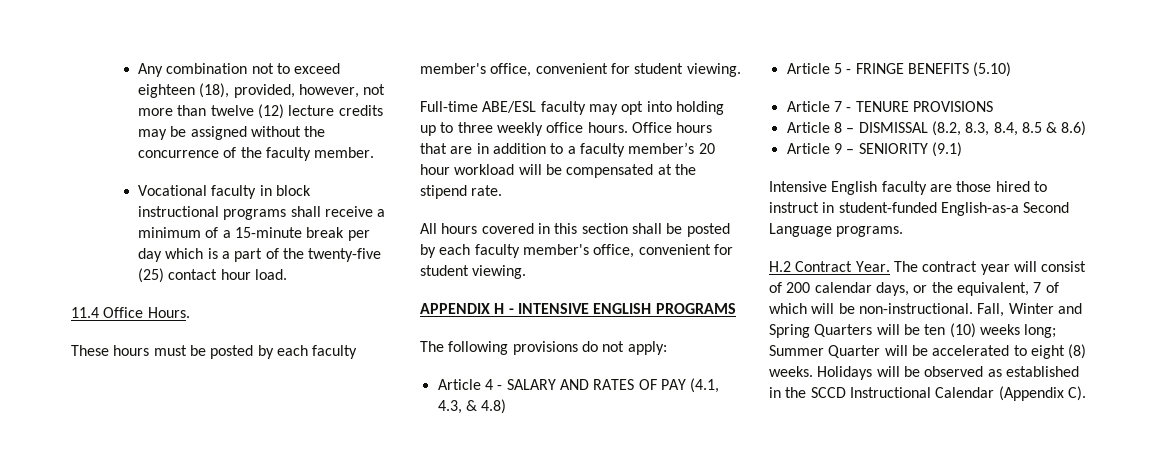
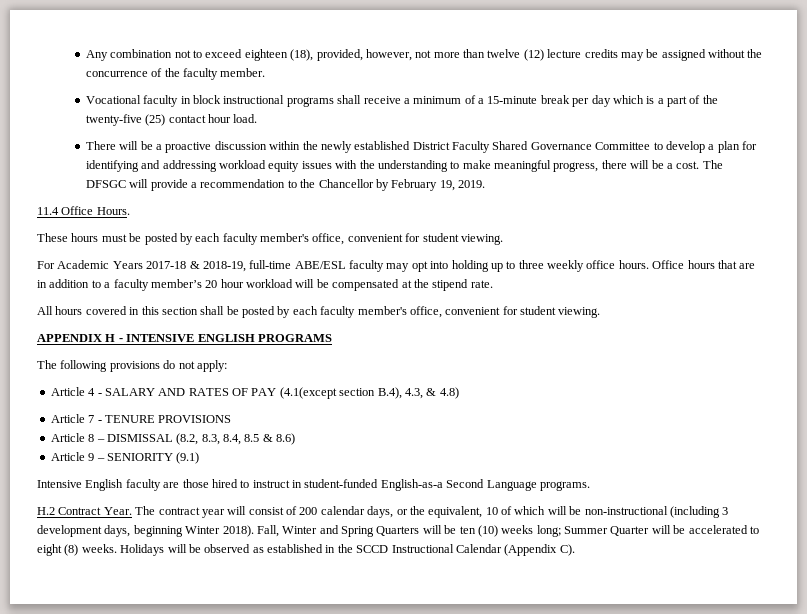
+ There will be a proactive discussion within the newly established District Faculty Shared Governance Committee to develop a plan for identifying and addressing workload equity issues with the understanding to make meaningful progress, there will be a cost. The DFSGC will provide a recommendation to the Chancellor by February 19, 2019.
- Full-time ABE/ESL faculty may opt into holding up to three weekly office hours.
+ For Academic Years 2017-18 & 2018-19, full-time ABE/ESL faculty may opt into holding up to three weekly office hours.
- Article 4 - SALARY AND RATES OF PAY (4.1, 4.3, & 4.8)
+ Article 4 - SALARY AND RATES OF PAY (4.1(except section B.4), 4.3, & 4.8)
- Article 5 - FRINGE BENEFITS (5.10)
- The contract year will consist of 200 calendar days, or the equivalent, 7 of which will be non-instructional.
+ The contract year will consist of 200 calendar days, or the equivalent, 10 of which will be non-instructional (including 3 development days, beginning Winter 2018).

